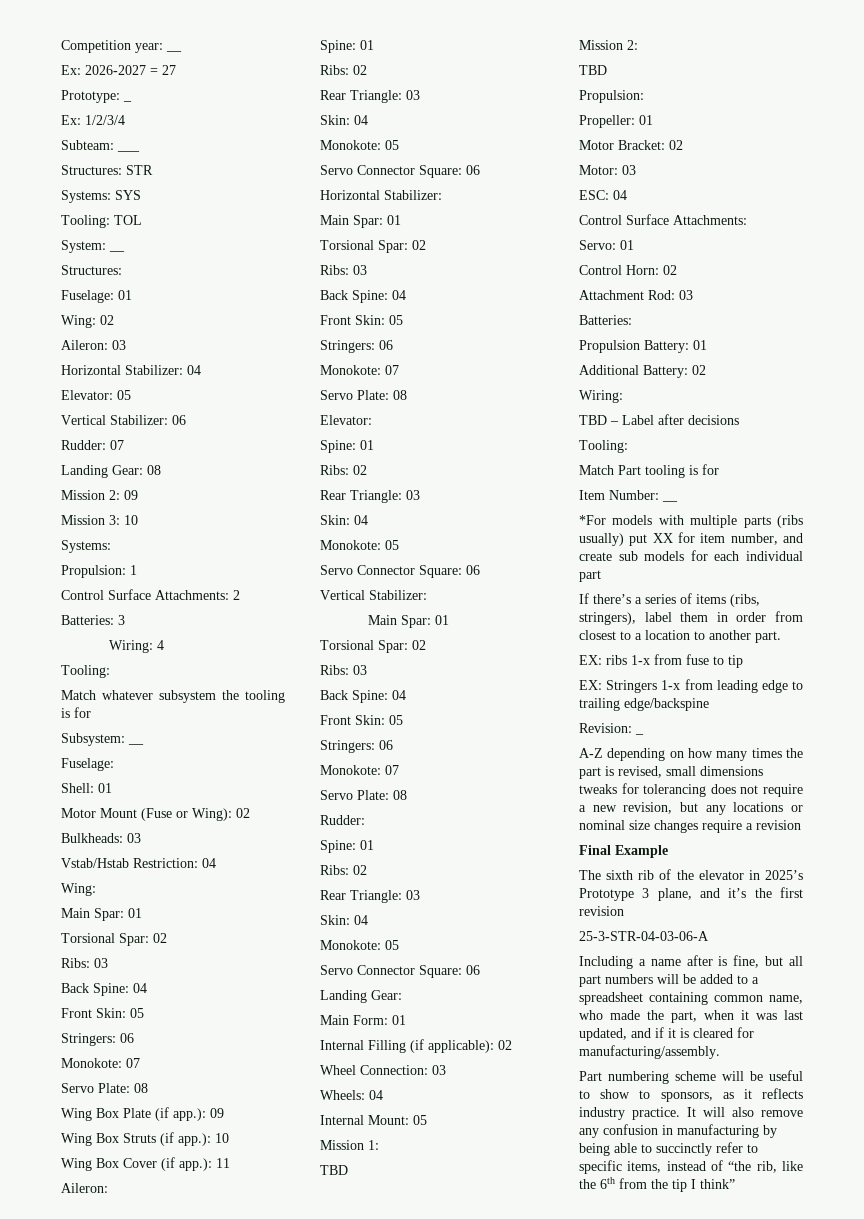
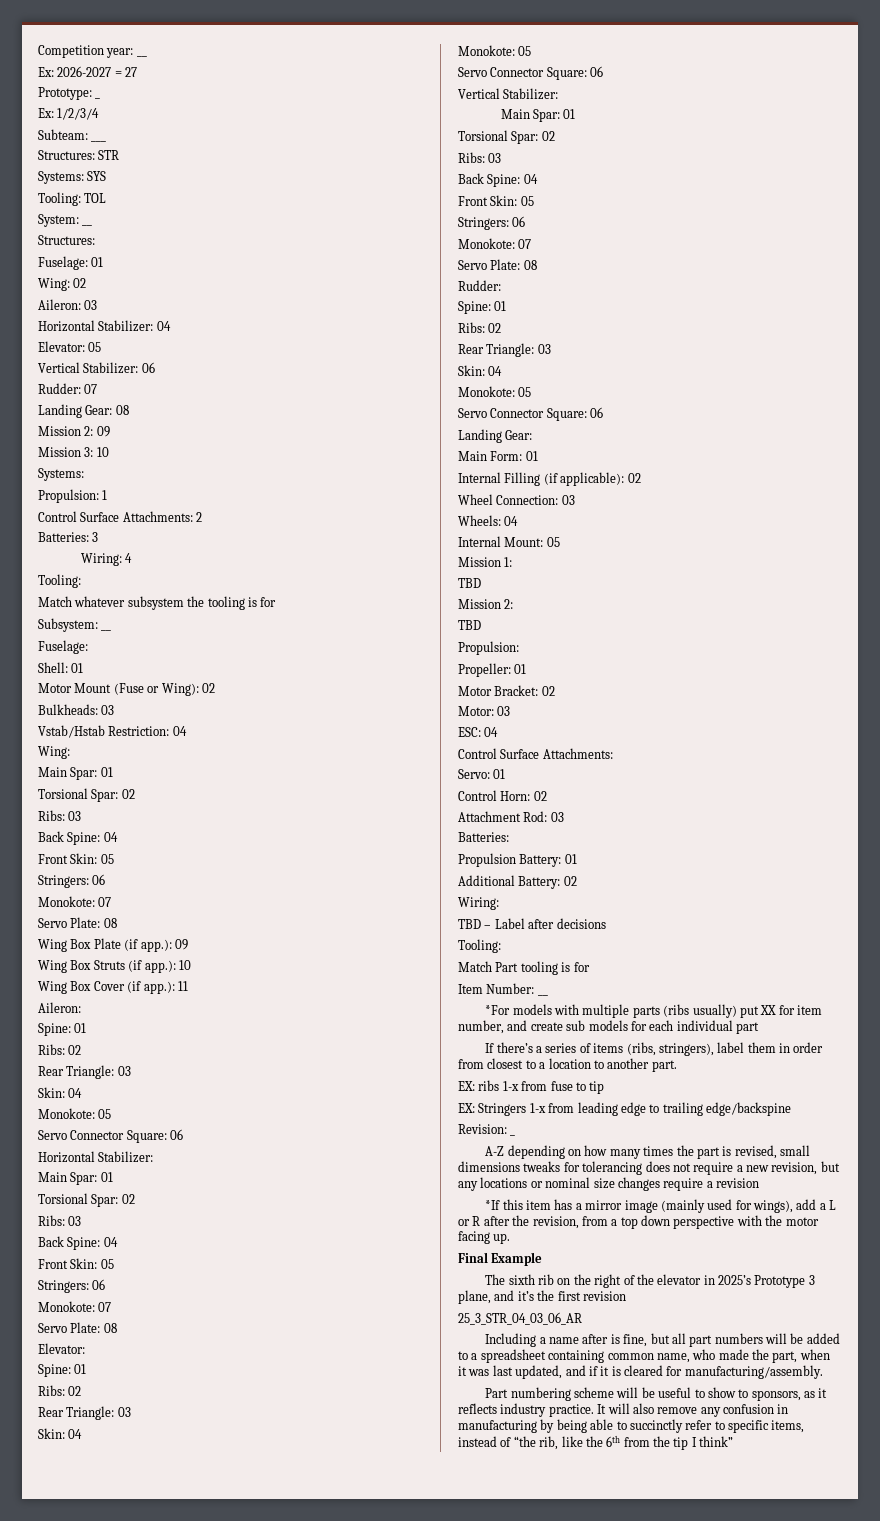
+ *If this item has a mirror image (mainly used for wings), add a L or R after the revision, from a top down perspective with the motor facing up.
- The sixth rib of the elevator in 2025’s Prototype 3 plane, and it’s the first revision
+ The sixth rib on the right of the elevator in 2025’s Prototype 3 plane, and it’s the first revision
- 25-3-STR-04-03-06-A
+ 25_3_STR_04_03_06_AR

